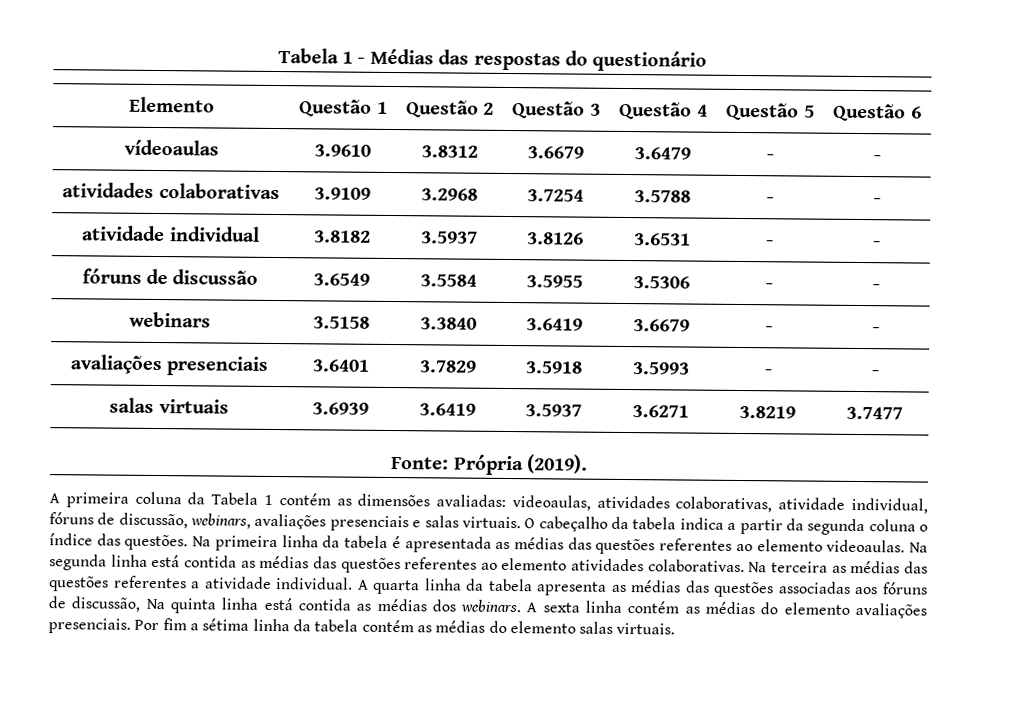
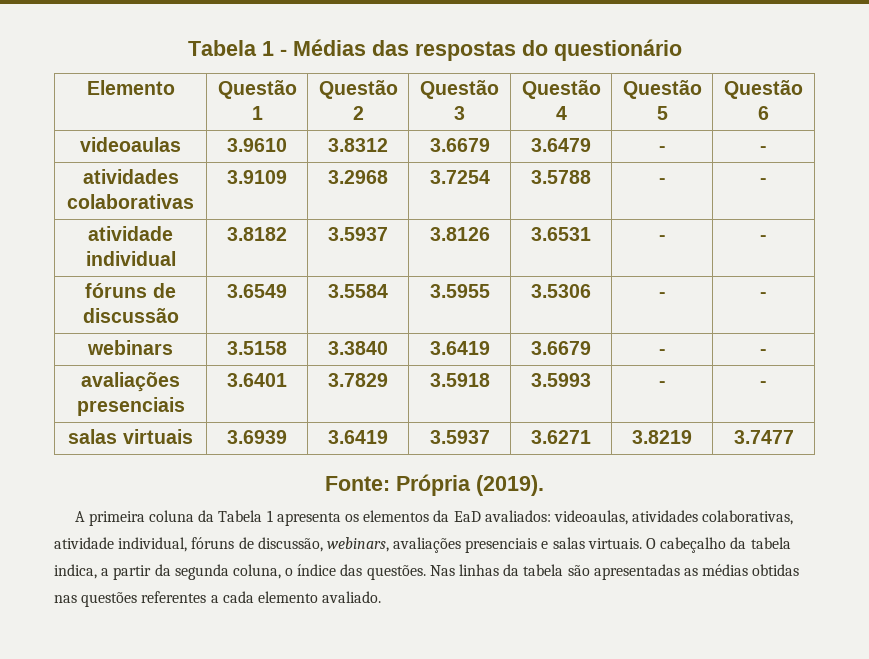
- vídeoaulas | 3.9610 | 3.8312 | 3.6679 | 3.6479 | - | -
+ videoaulas | 3.9610 | 3.8312 | 3.6679 | 3.6479 | - | -
- A primeira coluna da Tabela 1 contém as dimensões avaliadas: videoaulas, atividades colaborativas, atividade individual, fóruns de discussão, webinars, avaliações presenciais e salas virtuais.
+ A primeira coluna da Tabela 1 apresenta os elementos da EaD avaliados: videoaulas, atividades colaborativas, atividade individual, fóruns de discussão, webinars, avaliações presenciais e salas virtuais.
- O cabeçalho da tabela indica a partir da segunda coluna o índice das questões.
+ O cabeçalho da tabela indica, a partir da segunda coluna, o índice das questões.
- Na primeira linha da tabela é apresentada as médias das questões referentes ao elemento videoaulas. Na segunda linha está contida as médias das questões referentes ao elemento atividades colaborativas. Na terceira as médias das questões referentes a atividade individual. A quarta linha da tabela apresenta as médias das questões associadas aos fóruns de discussão, Na quinta linha está contida as médias dos webinars. A sexta linha contém as médias do elemento avaliações presenciais. Por fim a sétima linha da tabela contém as médias do elemento salas virtuais.
+ Nas linhas da tabela são apresentadas as médias obtidas nas questões referentes a cada elemento avaliado.

